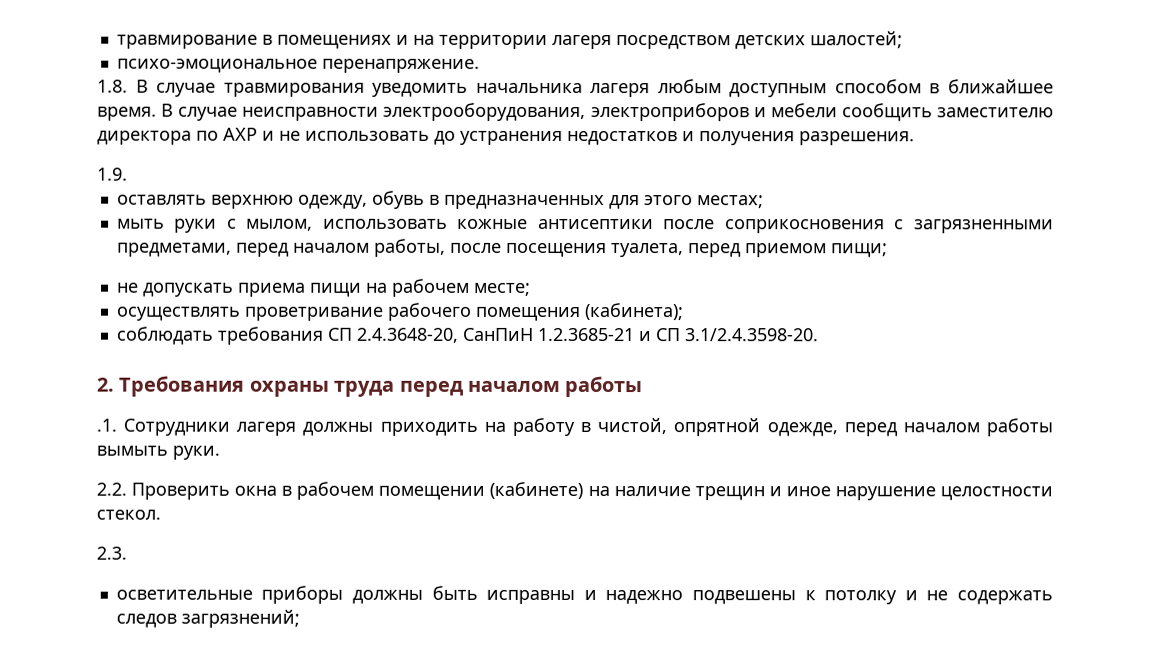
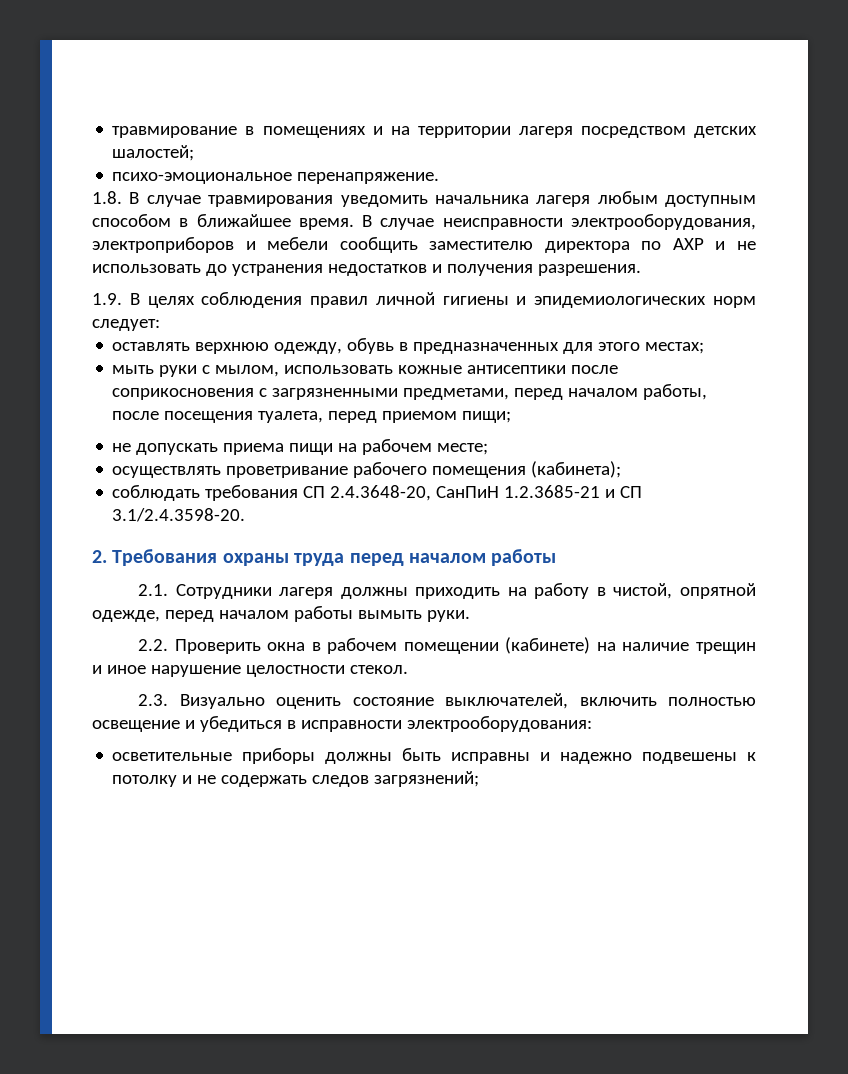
- 1.9.
+ 1.9. В целях соблюдения правил личной гигиены и эпидемиологических норм следует:
- .1. Сотрудники лагеря должны приходить на работу в чистой, опрятной одежде, перед началом работы вымыть руки.
+ 2.1. Сотрудники лагеря должны приходить на работу в чистой, опрятной одежде, перед началом работы вымыть руки.
- 2.3.
+ 2.3. Визуально оценить состояние выключателей, включить полностью освещение и убедиться в исправности электрооборудования:

